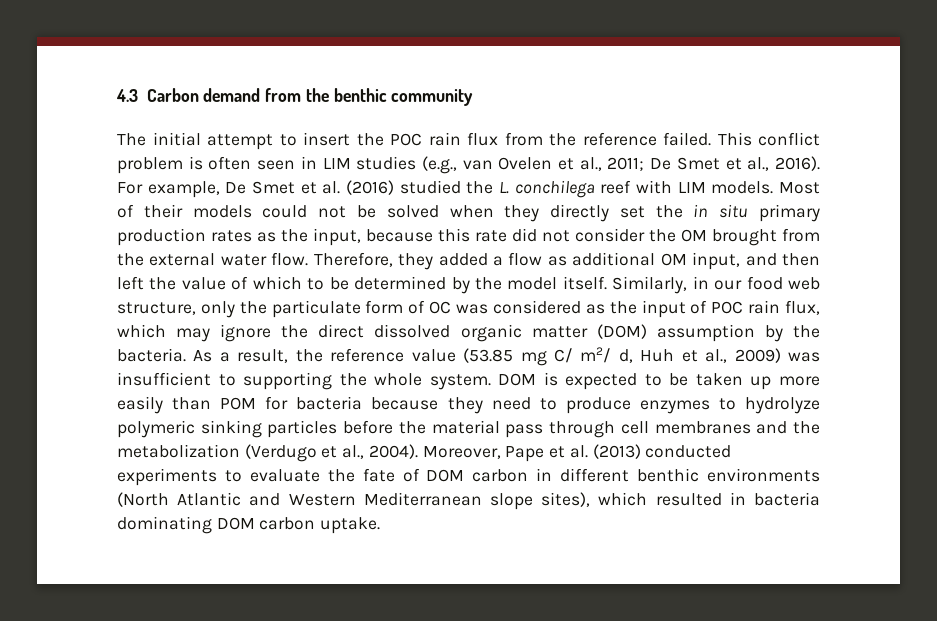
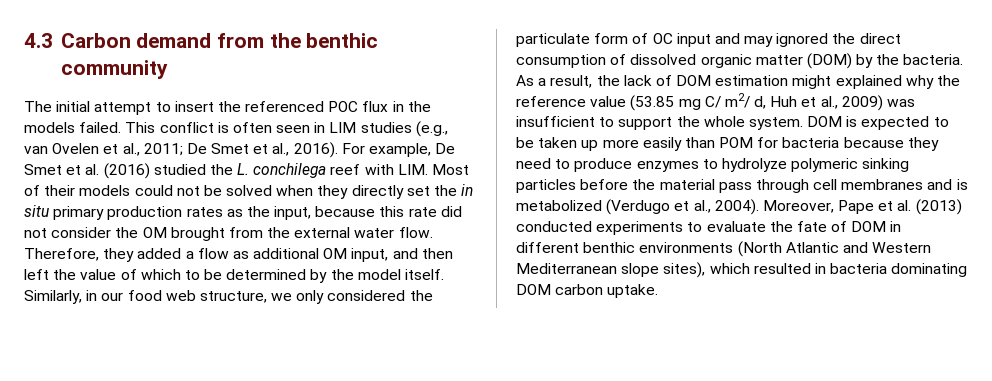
- The initial attempt to insert the POC rain flux from the reference failed.
+ The initial attempt to insert the referenced POC flux in the models failed.
- This conflict problem is often seen in LIM studies (e.g., van Ovelen et al., 2011; De Smet et al., 2016).
+ This conflict is often seen in LIM studies (e.g., van Ovelen et al., 2011; De Smet et al., 2016).
- For example, De Smet et al. (2016) studied the L. conchilega reef with LIM models. Most of their models could not be solved when they directly set the in situ primary production rates as the input, because this rate did not consider the OM brought from the external water flow.
+ For example, De Smet et al. (2016) studied the L. conchilega reef with LIM. Most of their models could not be solved when they directly set the in situ primary production rates as the input, because this rate did not consider the OM brought from the external water flow.
- Similarly, in our food web structure, only the particulate form of OC was considered as the input of POC rain flux, which may ignore the direct dissolved organic matter (DOM) assumption by the bacteria.
+ Similarly, in our food web structure, we only considered the particulate form of OC input and may ignored the direct consumption of dissolved organic matter (DOM) by the bacteria.
- As a result, the reference value (53.85 mg C/ m2/ d, Huh et al., 2009) was insufficient to supporting the whole system.
+ As a result, the lack of DOM estimation might explained why the reference value (53.85 mg C/ m2/ d, Huh et al., 2009) was insufficient to support the whole system.
- DOM is expected to be taken up more easily than POM for bacteria because they need to produce enzymes to hydrolyze polymeric sinking particles before the material pass through cell membranes and the metabolization (Verdugo et al., 2004).
+ DOM is expected to be taken up more easily than POM for bacteria because they need to produce enzymes to hydrolyze polymeric sinking particles before the material pass through cell membranes and is metabolized (Verdugo et al., 2004).
- Moreover, Pape et al. (2013) conducted experiments to evaluate the fate of DOM carbon in different benthic environments (North Atlantic and Western Mediterranean slope sites), which resulted in bacteria dominating DOM carbon uptake.
+ Moreover, Pape et al. (2013) conducted experiments to evaluate the fate of DOM in different benthic environments (North Atlantic and Western Mediterranean slope sites), which resulted in bacteria dominating DOM carbon uptake.

